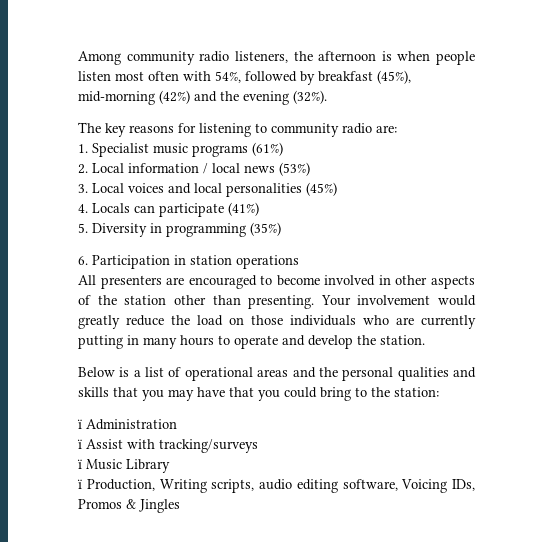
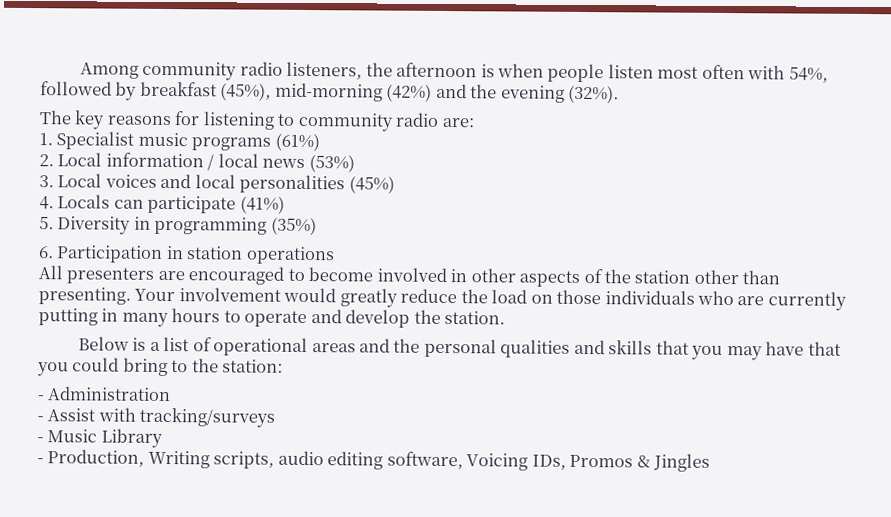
- ï Administration
+ - Administration
- ï Assist with tracking/surveys
+ - Assist with tracking/surveys
- ï Music Library
+ - Music Library
- ï Production, Writing scripts, audio editing software, Voicing IDs, Promos & Jingles
+ - Production, Writing scripts, audio editing software, Voicing IDs, Promos & Jingles

